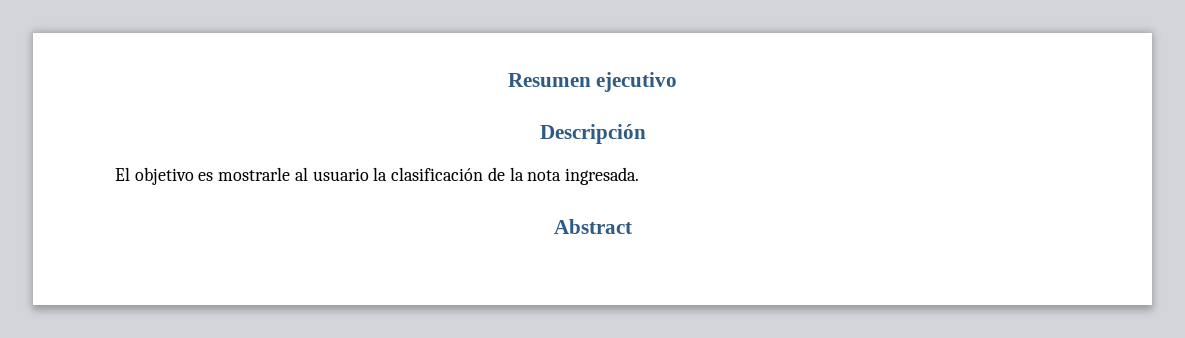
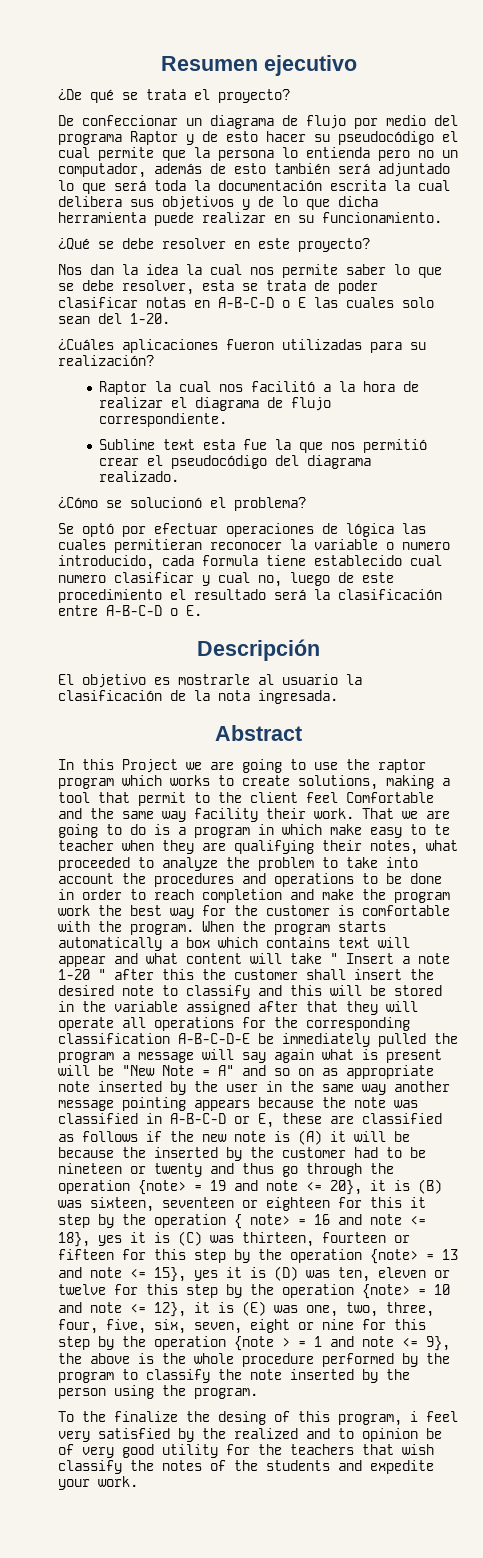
+ ¿De qué se trata el proyecto?
+ De confeccionar un diagrama de flujo por medio del programa Raptor y de esto hacer su pseudocódigo el cual permite que la persona lo entienda pero no un computador, además de esto también será adjuntado lo que será toda la documentación escrita la cual delibera sus objetivos y de lo que dicha herramienta puede realizar en su funcionamiento.
+ ¿Qué se debe resolver en este proyecto?
+ Nos dan la idea la cual nos permite saber lo que se debe resolver, esta se trata de poder clasificar notas en A-B-C-D o E las cuales solo sean del 1-20.
+ ¿Cuáles aplicaciones fueron utilizadas para su realización?
+ Raptor la cual nos facilitó a la hora de realizar el diagrama de flujo correspondiente.
+ Sublime text esta fue la que nos permitió crear el pseudocódigo del diagrama realizado.
+ ¿Cómo se solucionó el problema?
+ Se optó por efectuar operaciones de lógica las cuales permitieran reconocer la variable o numero introducido, cada formula tiene establecido cual numero clasificar y cual no, luego de este procedimiento el resultado será la clasificación entre A-B-C-D o E.
+ In this Project we are going to use the raptor program which works to create solutions, making a tool that permit to the client feel Comfortable and the same way facility their work. That we are going to do is a program in which make easy to te teacher when they are qualifying their notes, what proceeded to analyze the problem to take into account the procedures and operations to be done in order to reach completion and make the program work the best way for the customer is comfortable with the program. When the program starts automatically a box which contains text will appear and what content will take " Insert a note 1-20 " after this the customer shall insert the desired note to classify and this will be stored in the variable assigned after that they will operate all operations for the corresponding classification A-B-C-D-E be immediately pulled the program a message will say again what is present will be "New Note = A" and so on as appropriate note inserted by the user in the same way another message pointing appears because the note was classified in A-B-C-D or E, these are classified as follows if the new note is (A) it will be because the inserted by the customer had to be nineteen or twenty and thus go through the operation {note> = 19 and note <= 20}, it is (B) was sixteen, seventeen or eighteen for this it step by the operation { note> = 16 and note <= 18}, yes it is (C) was thirteen, fourteen or fifteen for this step by the operation {note> = 13 and note <= 15}, yes it is (D) was ten, eleven or twelve for this step by the operation {note> = 10 and note <= 12}, it is (E) was one, two, three, four, five, six, seven, eight or nine for this step by the operation {note > = 1 and note <= 9}, the above is the whole procedure performed by the program to classify the note inserted by the person using the program.
+ To the finalize the desing of this program, i feel very satisfied by the realized and to opinion be of very good utility for the teachers that wish classify the notes of the students and expedite your work.

